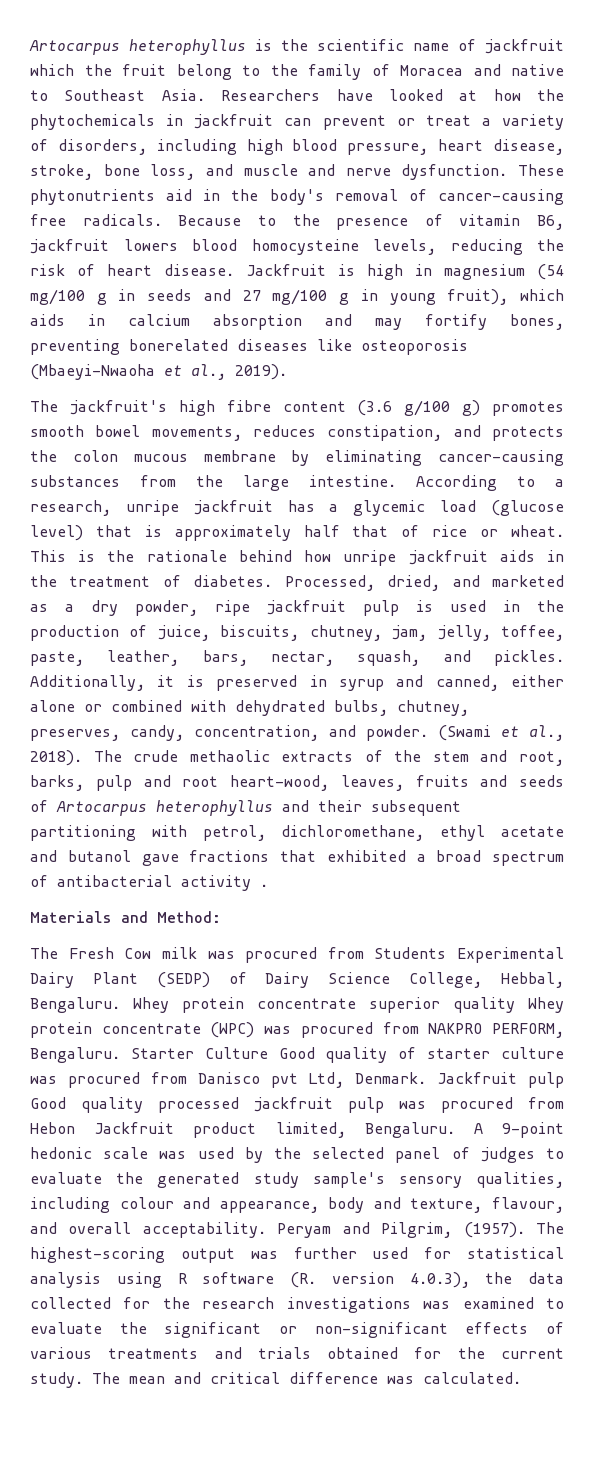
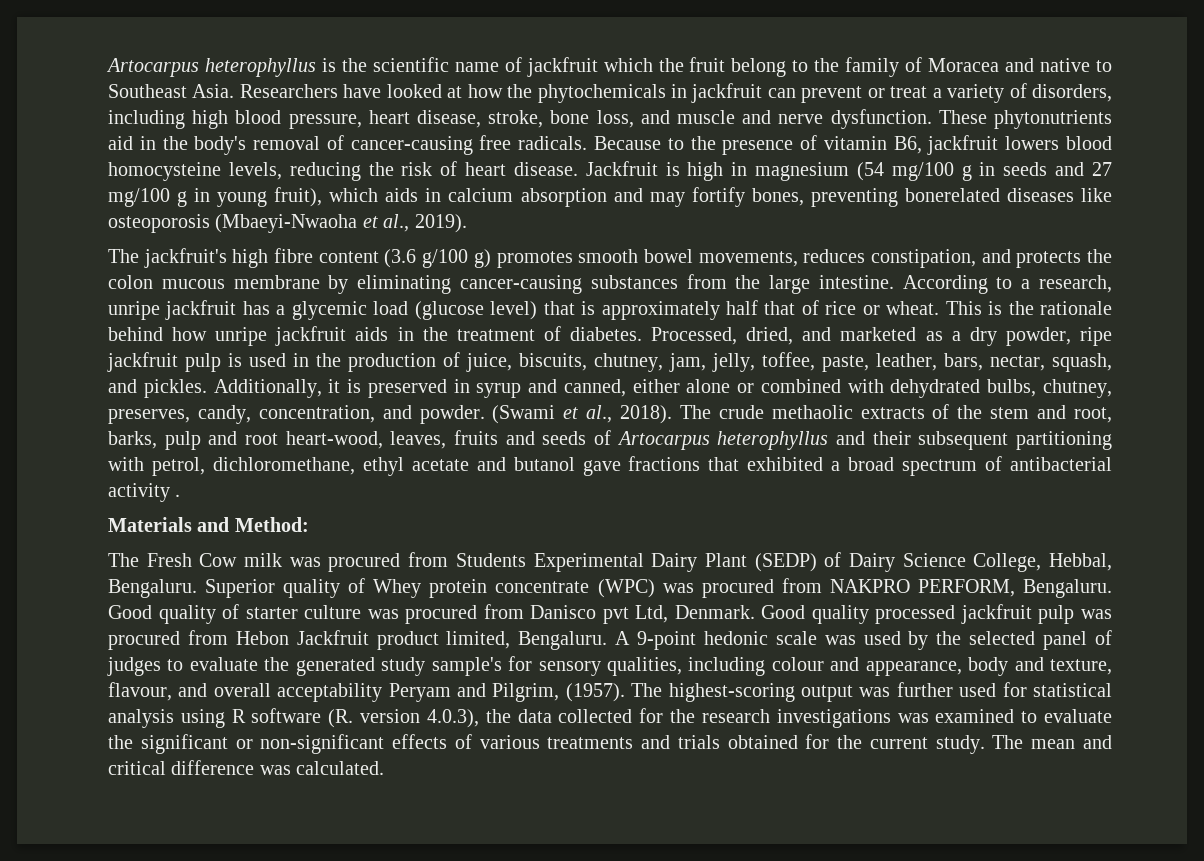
- Whey protein concentrate superior quality Whey protein concentrate (WPC) was procured from NAKPRO PERFORM, Bengaluru.
+ Superior quality of Whey protein concentrate (WPC) was procured from NAKPRO PERFORM, Bengaluru.
- Starter Culture Good quality of starter culture was procured from Danisco pvt Ltd, Denmark.
+ Good quality of starter culture was procured from Danisco pvt Ltd, Denmark.
- Jackfruit pulp Good quality processed jackfruit pulp was procured from Hebon Jackfruit product limited, Bengaluru.
+ Good quality processed jackfruit pulp was procured from Hebon Jackfruit product limited, Bengaluru.
- A 9-point hedonic scale was used by the selected panel of judges to evaluate the generated study sample's sensory qualities, including colour and appearance, body and texture, flavour, and overall acceptability. Peryam and Pilgrim, (1957).
+ A 9-point hedonic scale was used by the selected panel of judges to evaluate the generated study sample's for sensory qualities, including colour and appearance, body and texture, flavour, and overall acceptability Peryam and Pilgrim, (1957).

